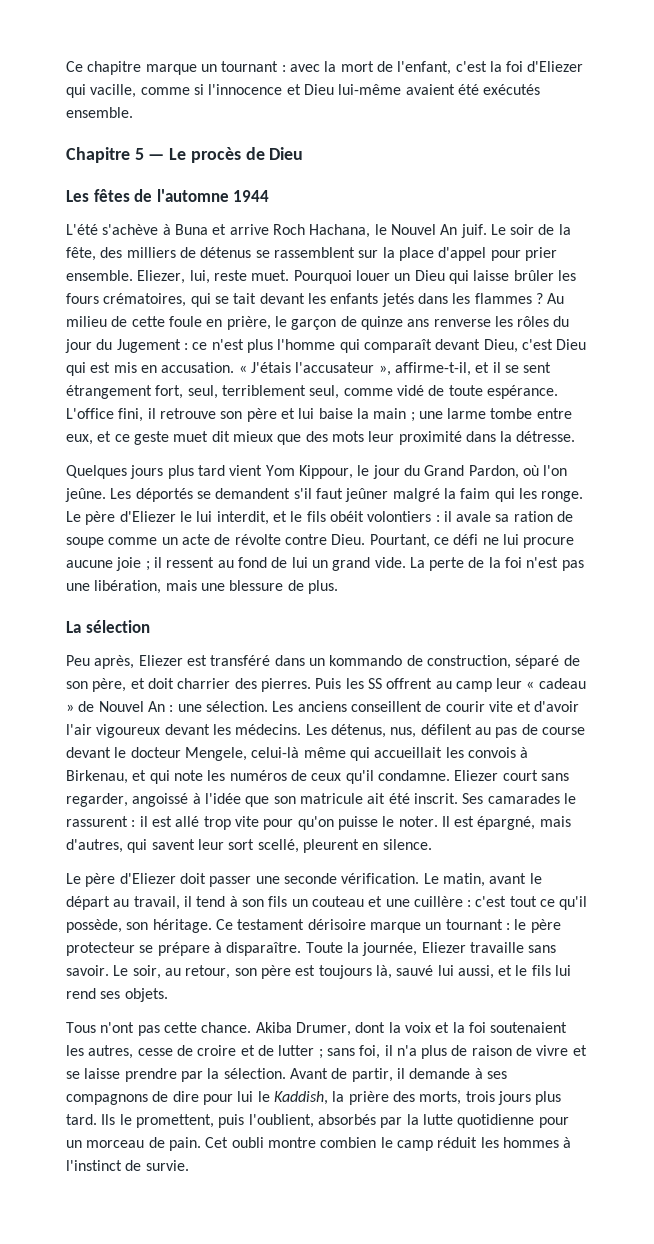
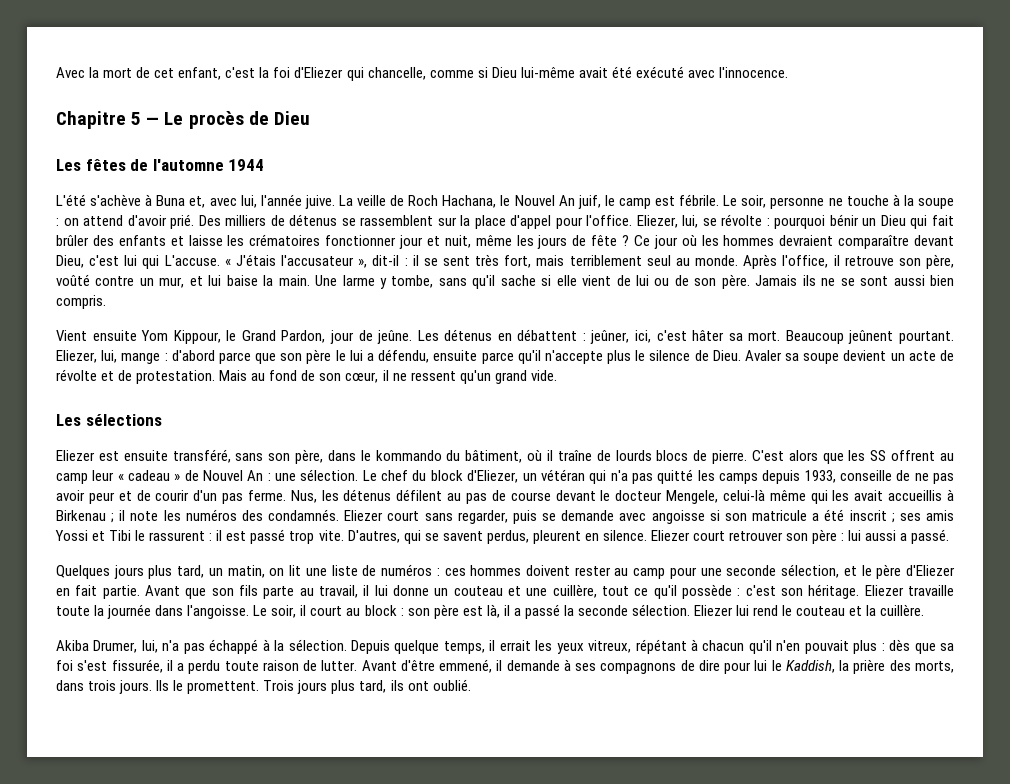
- Ce chapitre marque un tournant : avec la mort de l'enfant, c'est la foi d'Eliezer qui vacille, comme si l'innocence et Dieu lui-même avaient été exécutés ensemble.
+ Avec la mort de cet enfant, c'est la foi d'Eliezer qui chancelle, comme si Dieu lui-même avait été exécuté avec l'innocence.
- L'été s'achève à Buna et arrive Roch Hachana, le Nouvel An juif. Le soir de la fête, des milliers de détenus se rassemblent sur la place d'appel pour prier ensemble. Eliezer, lui, reste muet. Pourquoi louer un Dieu qui laisse brûler les fours crématoires, qui se tait devant les enfants jetés dans les flammes ? Au milieu de cette foule en prière, le garçon de quinze ans renverse les rôles du jour du Jugement : ce n'est plus l'homme qui comparaît devant Dieu, c'est Dieu qui est mis en accusation.
+ L'été s'achève à Buna et, avec lui, l'année juive. La veille de Roch Hachana, le Nouvel An juif, le camp est fébrile. Le soir, personne ne touche à la soupe : on attend d'avoir prié. Des milliers de détenus se rassemblent sur la place d'appel pour l'office. Eliezer, lui, se révolte : pourquoi bénir un Dieu qui fait brûler des enfants et laisse les crématoires fonctionner jour et nuit, même les jours de fête ? Ce jour où les hommes devraient comparaître devant Dieu, c'est lui qui L'accuse.
- « J'étais l'accusateur », affirme-t-il, et il se sent étrangement fort, seul, terriblement seul, comme vidé de toute espérance. L'office fini, il retrouve son père et lui baise la main ; une larme tombe entre eux, et ce geste muet dit mieux que des mots leur proximité dans la détresse.
- Quelques jours plus tard vient Yom Kippour, le jour du Grand Pardon, où l'on jeûne. Les déportés se demandent s'il faut jeûner malgré la faim qui les ronge. Le père d'Eliezer le lui interdit, et le fils obéit volontiers : il avale sa ration de soupe comme un acte de révolte contre Dieu. Pourtant, ce défi ne lui procure aucune joie ; il ressent au fond de lui un grand vide. La perte de la foi n'est pas une libération, mais une blessure de plus.
- La sélection
- Peu après, Eliezer est transféré dans un kommando de construction, séparé de son père, et doit charrier des pierres. Puis les SS offrent au camp leur « cadeau » de Nouvel An : une sélection.
+ « J'étais l'accusateur », dit-il : il se sent très fort, mais terriblement seul au monde. Après l'office, il retrouve son père, voûté contre un mur, et lui baise la main. Une larme y tombe, sans qu'il sache si elle vient de lui ou de son père. Jamais ils ne se sont aussi bien compris.
+ Vient ensuite Yom Kippour, le Grand Pardon, jour de jeûne. Les détenus en débattent : jeûner, ici, c'est hâter sa mort. Beaucoup jeûnent pourtant. Eliezer, lui, mange : d'abord parce que son père le lui a défendu, ensuite parce qu'il n'accepte plus le silence de Dieu. Avaler sa soupe devient un acte de révolte et de protestation. Mais au fond de son cœur, il ne ressent qu'un grand vide.
+ Les sélections
+ Eliezer est ensuite transféré, sans son père, dans le kommando du bâtiment, où il traîne de lourds blocs de pierre. C'est alors que les SS offrent au camp leur « cadeau » de Nouvel An : une sélection.
- Les anciens conseillent de courir vite et d'avoir l'air vigoureux devant les médecins. Les détenus, nus, défilent au pas de course devant le docteur Mengele, celui-là même qui accueillait les convois à Birkenau, et qui note les numéros de ceux qu'il condamne. Eliezer court sans regarder, angoissé à l'idée que son matricule ait été inscrit. Ses camarades le rassurent : il est allé trop vite pour qu'on puisse le noter. Il est épargné, mais d'autres, qui savent leur sort scellé, pleurent en silence.
- Le père d'Eliezer doit passer une seconde vérification. Le matin, avant le départ au travail, il tend à son fils un couteau et une cuillère : c'est tout ce qu'il possède, son héritage. Ce testament dérisoire marque un tournant : le père protecteur se prépare à disparaître. Toute la journée, Eliezer travaille sans savoir. Le soir, au retour, son père est toujours là, sauvé lui aussi, et le fils lui rend ses objets.
- Tous n'ont pas cette chance. Akiba Drumer, dont la voix et la foi soutenaient les autres, cesse de croire et de lutter ; sans foi, il n'a plus de raison de vivre et se laisse prendre par la sélection. Avant de partir, il demande à ses compagnons de dire pour lui le Kaddish, la prière des morts, trois jours plus tard. Ils le promettent, puis l'oublient, absorbés par la lutte quotidienne pour un morceau de pain. Cet oubli montre combien le camp réduit les hommes à l'instinct de survie.
+ Le chef du block d'Eliezer, un vétéran qui n'a pas quitté les camps depuis 1933, conseille de ne pas avoir peur et de courir d'un pas ferme. Nus, les détenus défilent au pas de course devant le docteur Mengele, celui-là même qui les avait accueillis à Birkenau ; il note les numéros des condamnés. Eliezer court sans regarder, puis se demande avec angoisse si son matricule a été inscrit ; ses amis Yossi et Tibi le rassurent : il est passé trop vite. D'autres, qui se savent perdus, pleurent en silence. Eliezer court retrouver son père : lui aussi a passé.
+ Quelques jours plus tard, un matin, on lit une liste de numéros : ces hommes doivent rester au camp pour une seconde sélection, et le père d'Eliezer en fait partie. Avant que son fils parte au travail, il lui donne un couteau et une cuillère, tout ce qu'il possède : c'est son héritage. Eliezer travaille toute la journée dans l'angoisse. Le soir, il court au block : son père est là, il a passé la seconde sélection. Eliezer lui rend le couteau et la cuillère.
+ Akiba Drumer, lui, n'a pas échappé à la sélection. Depuis quelque temps, il errait les yeux vitreux, répétant à chacun qu'il n'en pouvait plus : dès que sa foi s'est fissurée, il a perdu toute raison de lutter. Avant d'être emmené, il demande à ses compagnons de dire pour lui le Kaddish, la prière des morts, dans trois jours. Ils le promettent. Trois jours plus tard, ils ont oublié.

